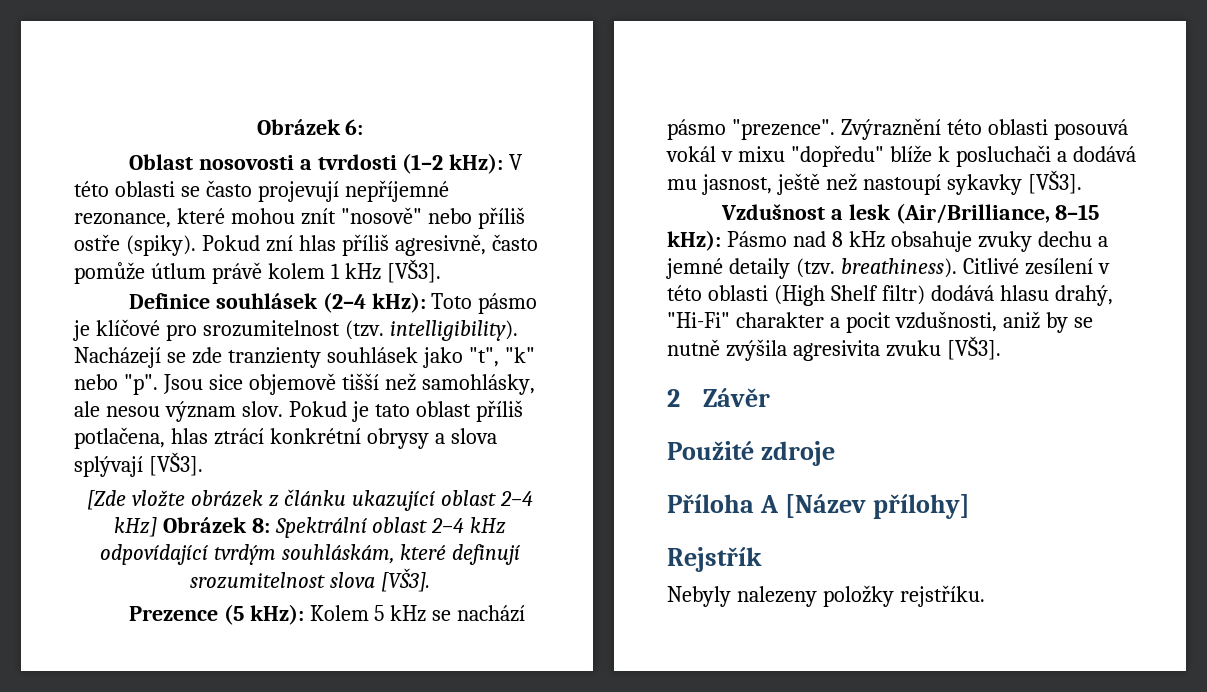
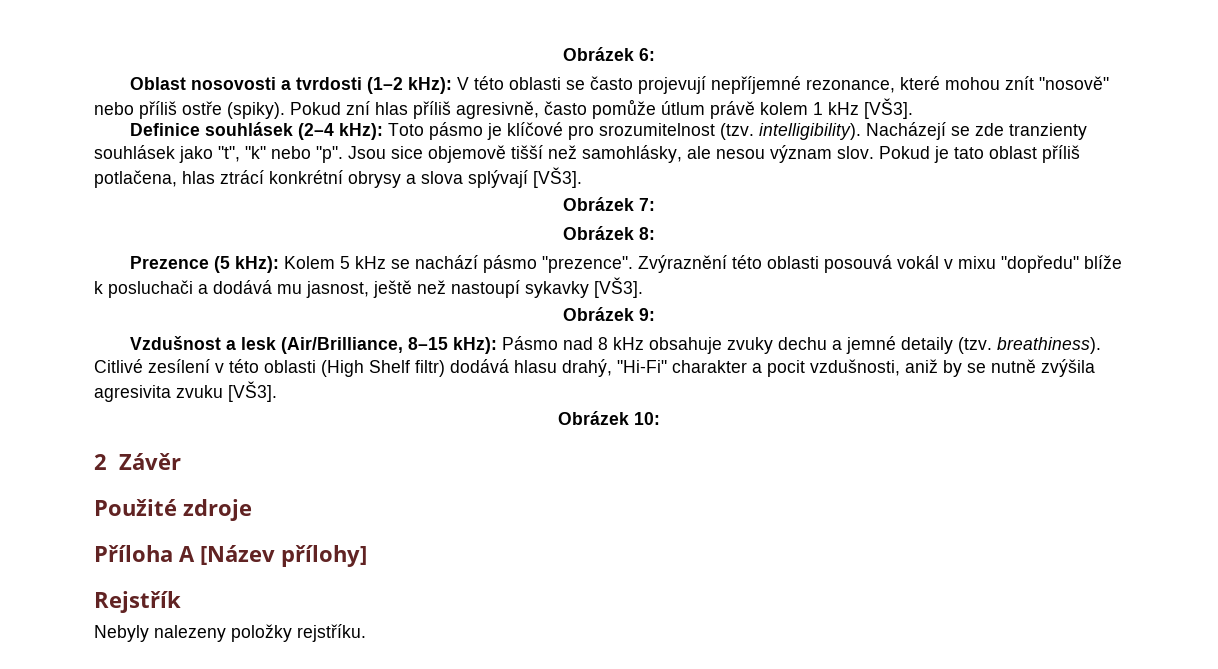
- [Zde vložte obrázek z článku ukazující oblast 2–4 kHz] Obrázek 8: Spektrální oblast 2–4 kHz odpovídající tvrdým souhláskám, které definují srozumitelnost slova [VŠ3].
+ Obrázek 7:
+ Obrázek 8:
+ Obrázek 9:
+ Obrázek 10:

